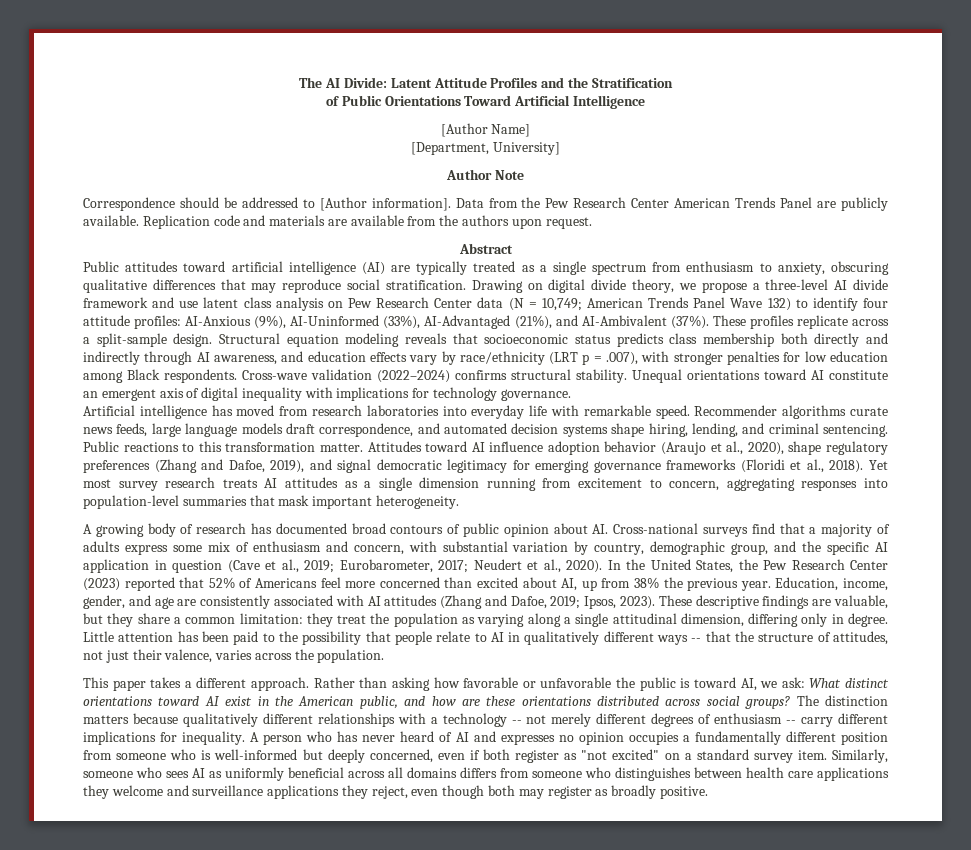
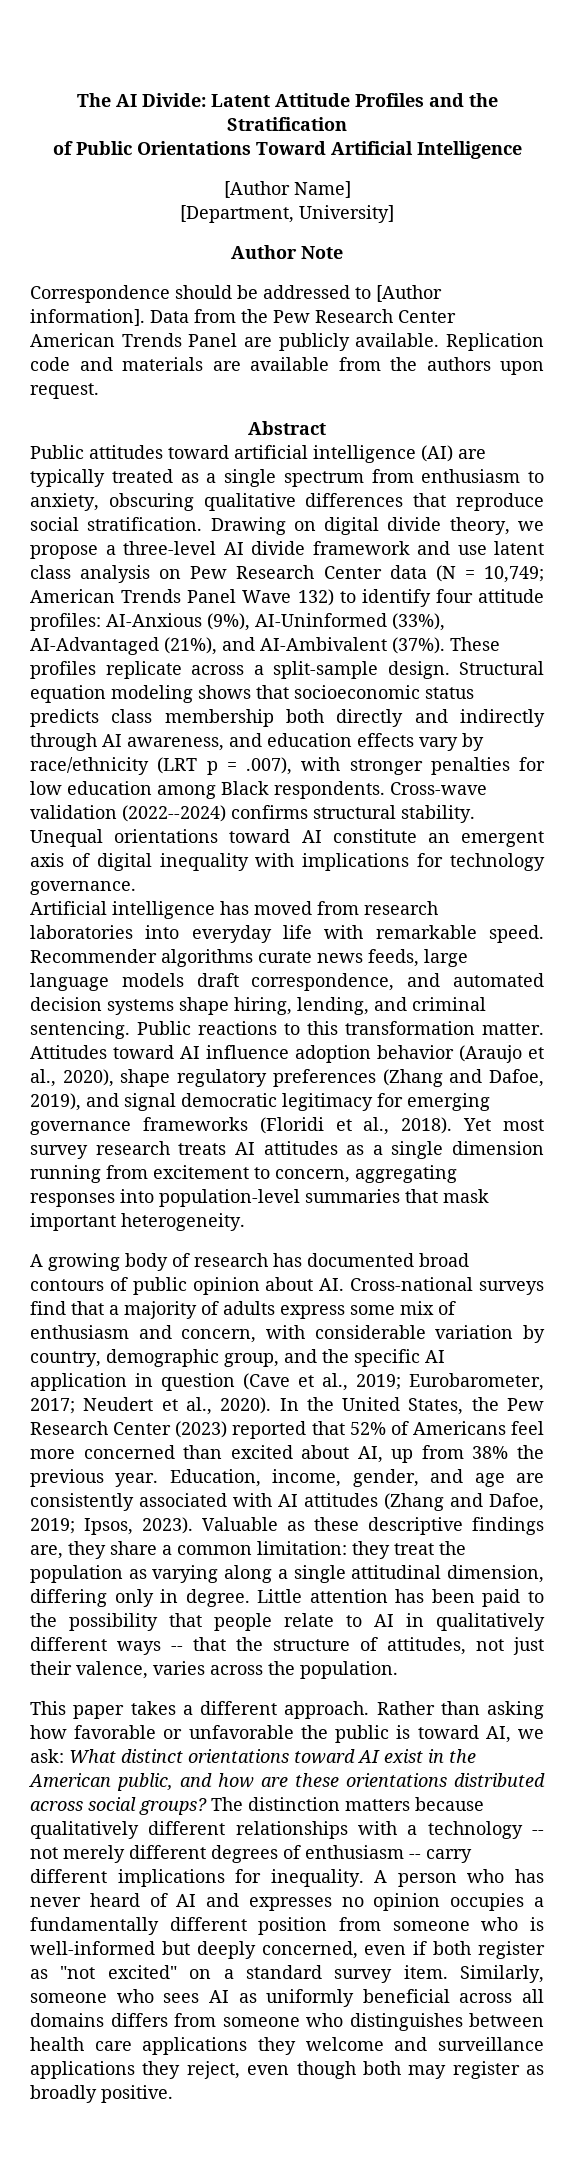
- Public attitudes toward artificial intelligence (AI) are typically treated as a single spectrum from enthusiasm to anxiety, obscuring qualitative differences that may reproduce social stratification.
+ Public attitudes toward artificial intelligence (AI) are typically treated as a single spectrum from enthusiasm to anxiety, obscuring qualitative differences that reproduce social stratification.
- Structural equation modeling reveals that socioeconomic status predicts class membership both directly and indirectly through AI awareness, and education effects vary by race/ethnicity (LRT p = .007), with stronger penalties for low education among Black respondents.
+ Structural equation modeling shows that socioeconomic status predicts class membership both directly and indirectly through AI awareness, and education effects vary by race/ethnicity (LRT p = .007), with stronger penalties for low education among Black respondents.
- Cross-wave validation (2022–2024) confirms structural stability.
+ Cross-wave validation (2022--2024) confirms structural stability.
- A growing body of research has documented broad contours of public opinion about AI. Cross-national surveys find that a majority of adults express some mix of enthusiasm and concern, with substantial variation by country, demographic group, and the specific AI application in question (Cave et al., 2019; Eurobarometer, 2017; Neudert et al., 2020).
+ A growing body of research has documented broad contours of public opinion about AI. Cross-national surveys find that a majority of adults express some mix of enthusiasm and concern, with considerable variation by country, demographic group, and the specific AI application in question (Cave et al., 2019; Eurobarometer, 2017; Neudert et al., 2020).
- These descriptive findings are valuable, but they share a common limitation: they treat the population as varying along a single attitudinal dimension, differing only in degree.
+ Valuable as these descriptive findings are, they share a common limitation: they treat the population as varying along a single attitudinal dimension, differing only in degree.

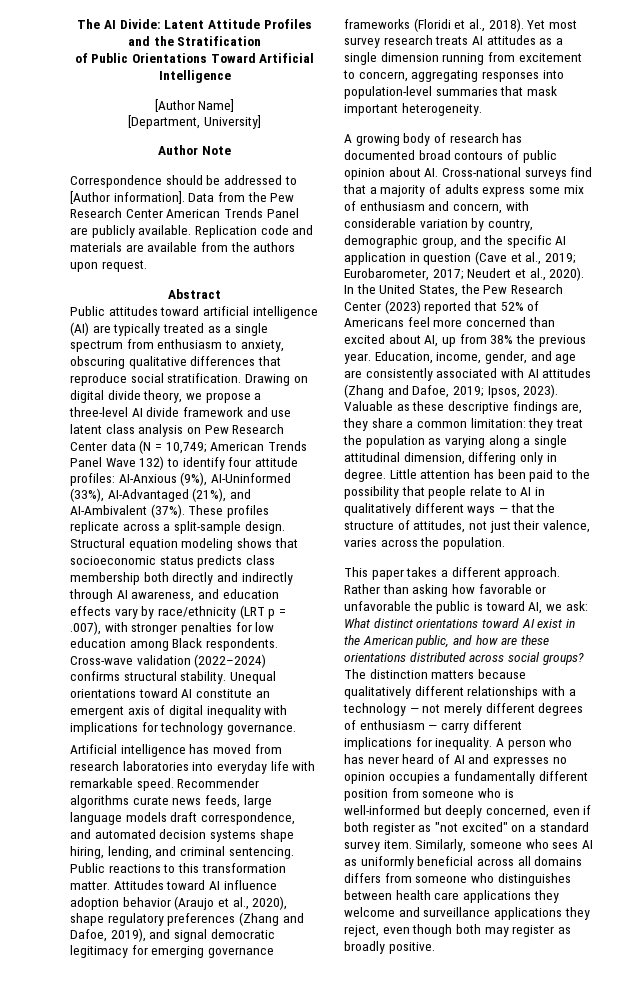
- Cross-wave validation (2022--2024) confirms structural stability.
+ Cross-wave validation (2022–2024) confirms structural stability.
- Little attention has been paid to the possibility that people relate to AI in qualitatively different ways -- that the structure of attitudes, not just their valence, varies across the population.
+ Little attention has been paid to the possibility that people relate to AI in qualitatively different ways — that the structure of attitudes, not just their valence, varies across the population.
- The distinction matters because qualitatively different relationships with a technology -- not merely different degrees of enthusiasm -- carry different implications for inequality.
+ The distinction matters because qualitatively different relationships with a technology — not merely different degrees of enthusiasm — carry different implications for inequality.

